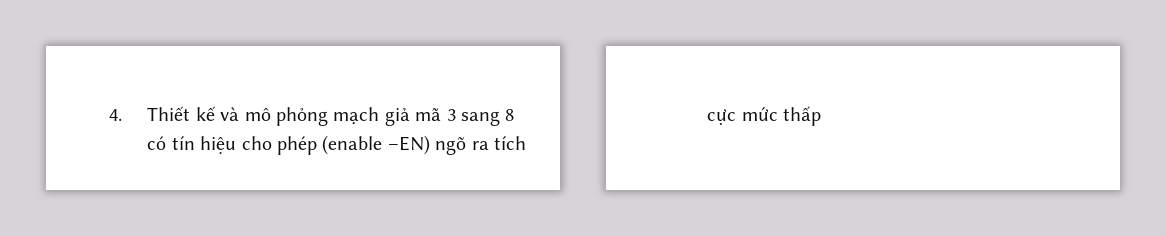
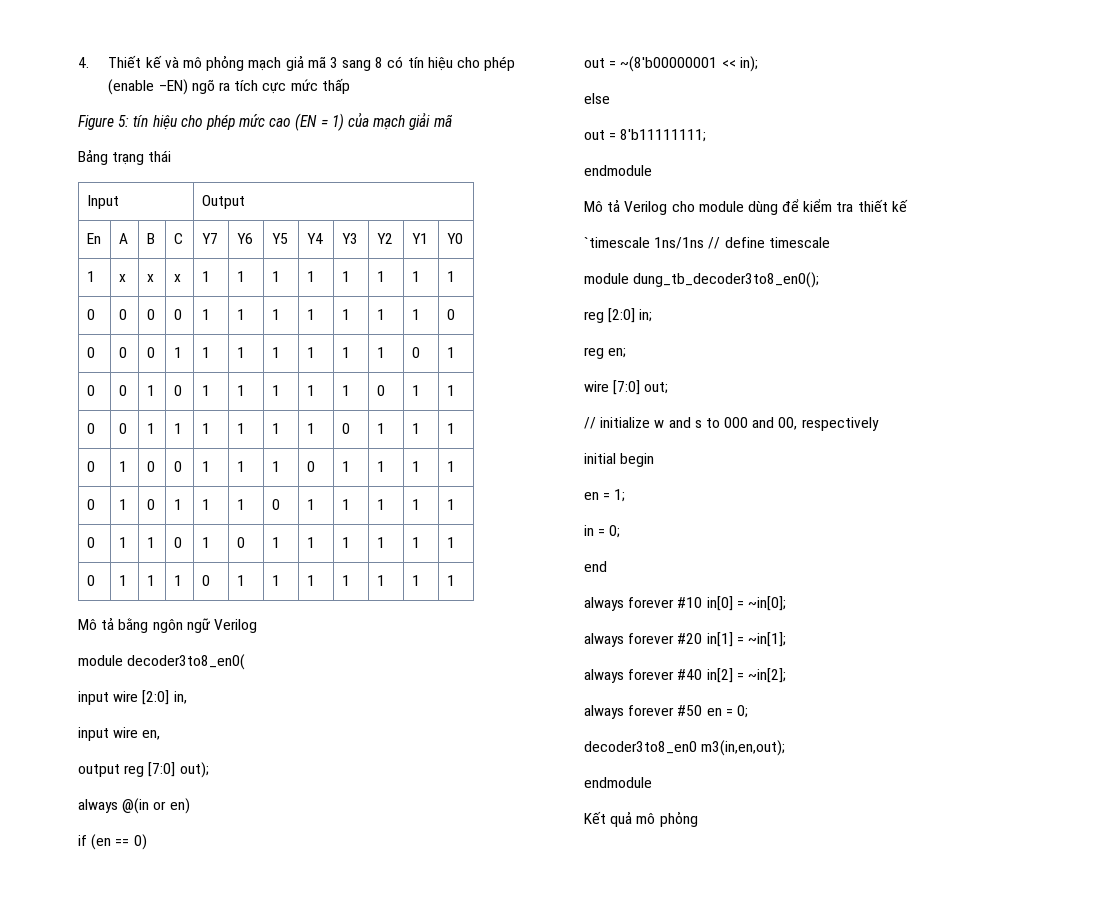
+ Figure 5: tín hiệu cho phép mức cao (EN = 1) của mạch giải mã
+ Bảng trạng thái
+ Input | Output
+ En | A | B | C | Y7 | Y6 | Y5 | Y4 | Y3 | Y2 | Y1 | Y0
+ 1 | x | x | x | 1 | 1 | 1 | 1 | 1 | 1 | 1 | 1
+ 0 | 0 | 0 | 0 | 1 | 1 | 1 | 1 | 1 | 1 | 1 | 0
+ 0 | 0 | 0 | 1 | 1 | 1 | 1 | 1 | 1 | 1 | 0 | 1
+ 0 | 0 | 1 | 0 | 1 | 1 | 1 | 1 | 1 | 0 | 1 | 1
+ 0 | 0 | 1 | 1 | 1 | 1 | 1 | 1 | 0 | 1 | 1 | 1
+ 0 | 1 | 0 | 0 | 1 | 1 | 1 | 0 | 1 | 1 | 1 | 1
+ 0 | 1 | 0 | 1 | 1 | 1 | 0 | 1 | 1 | 1 | 1 | 1
+ 0 | 1 | 1 | 0 | 1 | 0 | 1 | 1 | 1 | 1 | 1 | 1
+ 0 | 1 | 1 | 1 | 0 | 1 | 1 | 1 | 1 | 1 | 1 | 1
+ Mô tả bằng ngôn ngữ Verilog
+ module decoder3to8_en0(
+ input wire [2:0] in,
+ input wire en,
+ output reg [7:0] out);
+ always @(in or en)
+ if (en == 0)
+ out = ~(8'b00000001 << in);
+ else
+ out = 8'b11111111;
+ endmodule
+ Mô tả Verilog cho module dùng để kiểm tra thiết kế
+ `timescale 1ns/1ns // define timescale
+ module dung_tb_decoder3to8_en0();
+ reg [2:0] in;
+ reg en;
+ wire [7:0] out;
+ // initialize w and s to 000 and 00, respectively
+ initial begin
+ en = 1;
+ in = 0;
+ end
+ always forever #10 in[0] = ~in[0];
+ always forever #20 in[1] = ~in[1];
+ always forever #40 in[2] = ~in[2];
+ always forever #50 en = 0;
+ decoder3to8_en0 m3(in,en,out);
+ endmodule
+ Kết quả mô phỏng

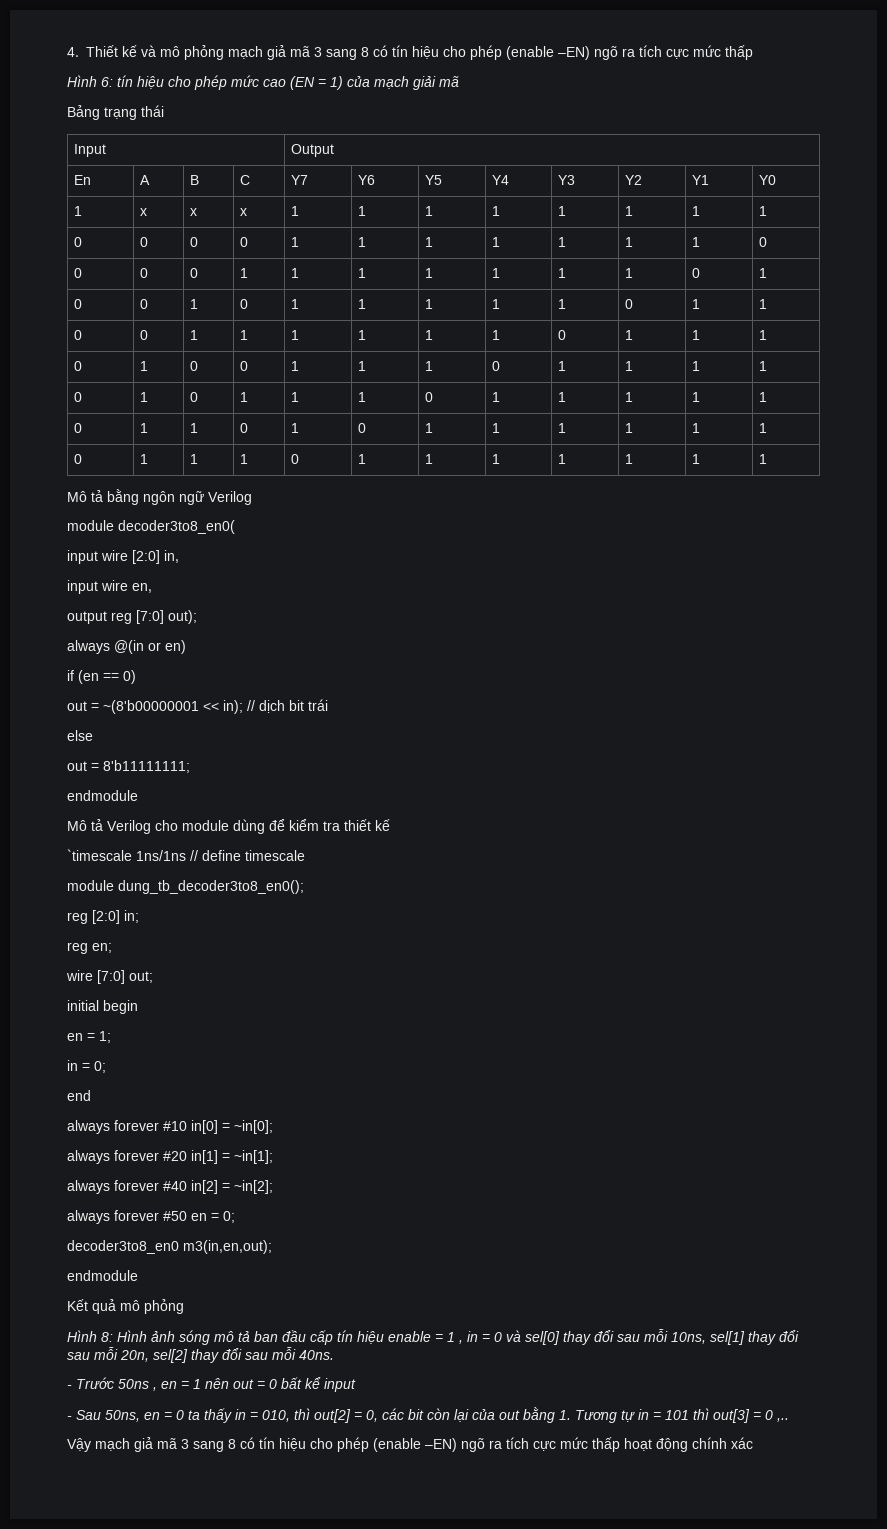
- Figure 5: tín hiệu cho phép mức cao (EN = 1) của mạch giải mã
+ Hình 6: tín hiệu cho phép mức cao (EN = 1) của mạch giải mã
- out = ~(8'b00000001 << in);
+ out = ~(8'b00000001 << in); // dịch bit trái
- // initialize w and s to 000 and 00, respectively
+ Hình 8: Hình ảnh sóng mô tả ban đầu cấp tín hiệu enable = 1 , in = 0 và sel[0] thay đổi sau mỗi 10ns, sel[1] thay đổi sau mỗi 20n, sel[2] thay đổi sau mỗi 40ns.
+ - Trước 50ns , en = 1 nên out = 0 bất kể input
+ - Sau 50ns, en = 0 ta thấy in = 010, thì out[2] = 0, các bit còn lại của out bằng 1. Tương tự in = 101 thì out[3] = 0 ,..
+ Vậy mạch giả mã 3 sang 8 có tín hiệu cho phép (enable –EN) ngõ ra tích cực mức thấp hoạt động chính xác

